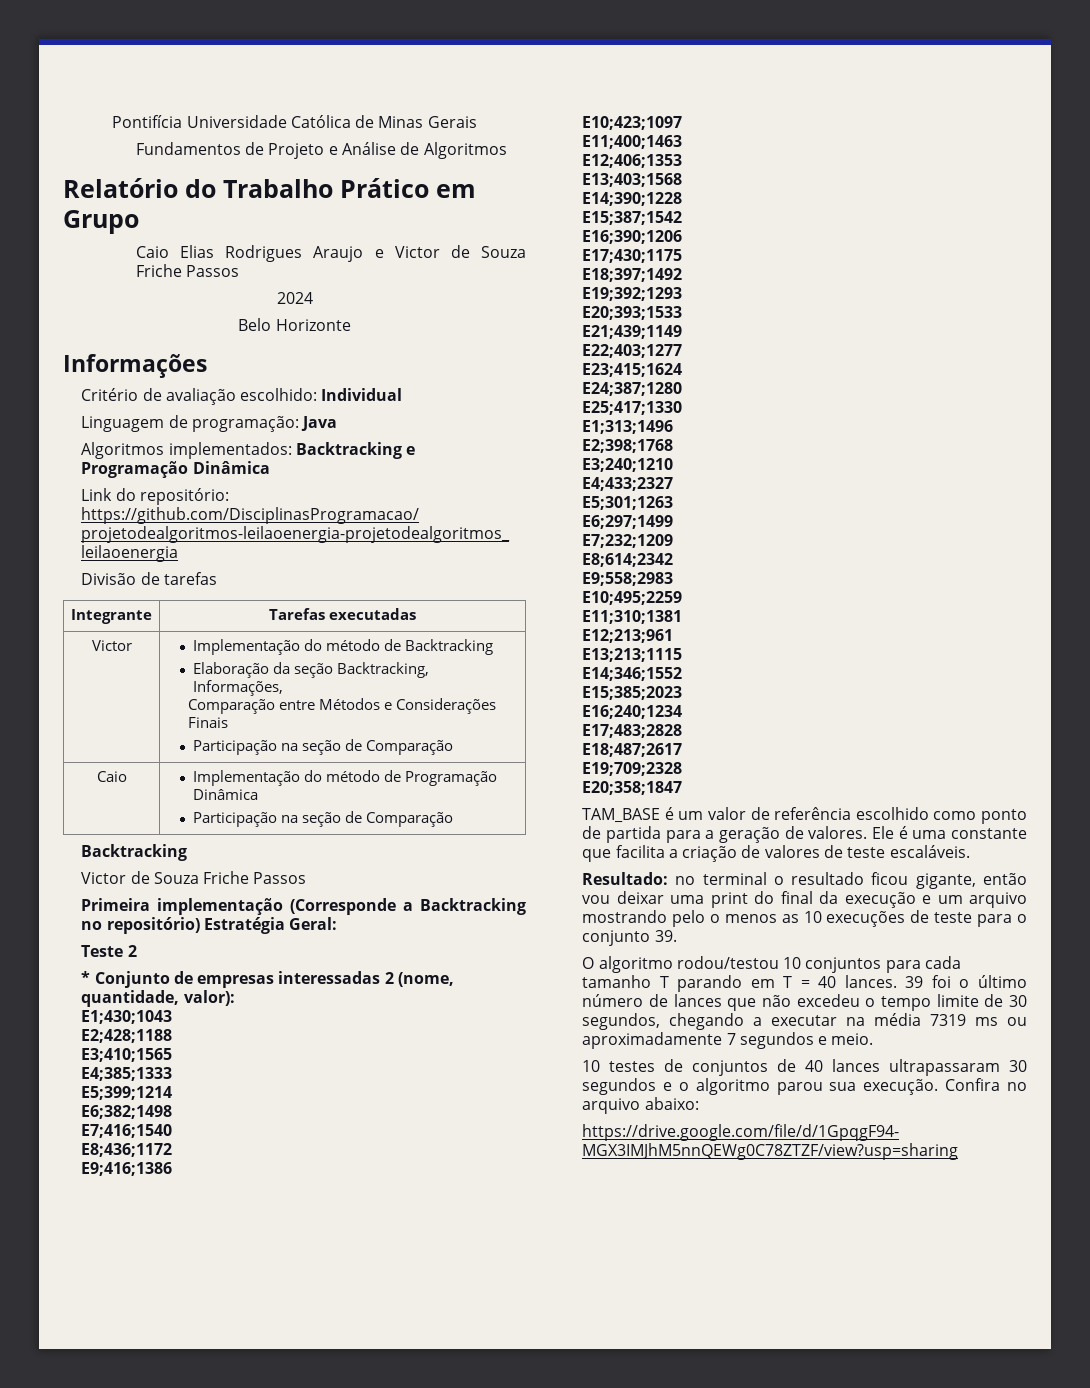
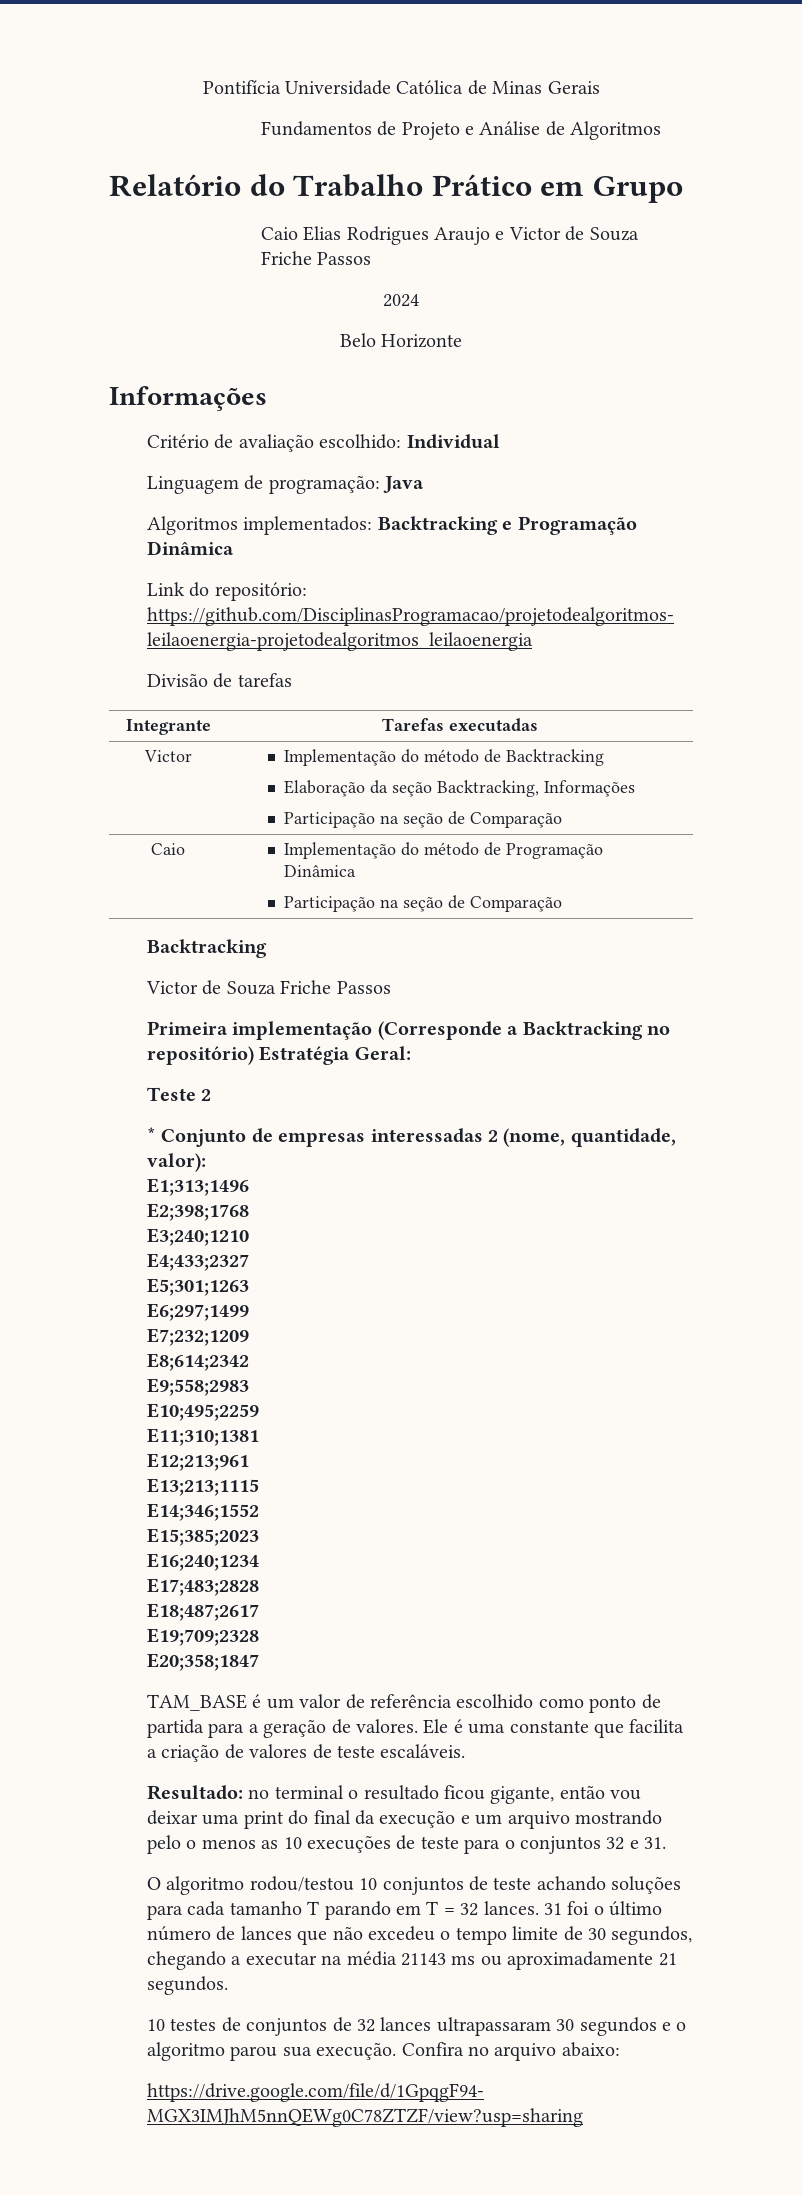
  Victor | Implementação do método de Backtracking
- Elaboração da seção Backtracking, Informações,
- Comparação entre Métodos e Considerações Finais
+ Elaboração da seção Backtracking, Informações
- E1;430;1043
- E2;428;1188
- E3;410;1565
- E4;385;1333
- E5;399;1214
- E6;382;1498
- E7;416;1540
- E8;436;1172
- E9;416;1386
- E10;423;1097
- E11;400;1463
- E12;406;1353
- E13;403;1568
- E14;390;1228
- E15;387;1542
- E16;390;1206
- E17;430;1175
- E18;397;1492
- E19;392;1293
- E20;393;1533
- E21;439;1149
- E22;403;1277
- E23;415;1624
- E24;387;1280
- E25;417;1330
- Resultado: no terminal o resultado ficou gigante, então vou deixar uma print do final da execução e um arquivo mostrando pelo o menos as 10 execuções de teste para o conjunto 39.
+ Resultado: no terminal o resultado ficou gigante, então vou deixar uma print do final da execução e um arquivo mostrando pelo o menos as 10 execuções de teste para o conjuntos 32 e 31.
- O algoritmo rodou/testou 10 conjuntos para cada tamanho T parando em T = 40 lances. 39 foi o último número de lances que não excedeu o tempo limite de 30 segundos, chegando a executar na média 7319 ms ou aproximadamente 7 segundos e meio.
+ O algoritmo rodou/testou 10 conjuntos de teste achando soluções para cada tamanho T parando em T = 32 lances. 31 foi o último número de lances que não excedeu o tempo limite de 30 segundos, chegando a executar na média 21143 ms ou aproximadamente 21 segundos.
- 10 testes de conjuntos de 40 lances ultrapassaram 30 segundos e o algoritmo parou sua execução.
+ 10 testes de conjuntos de 32 lances ultrapassaram 30 segundos e o algoritmo parou sua execução.

